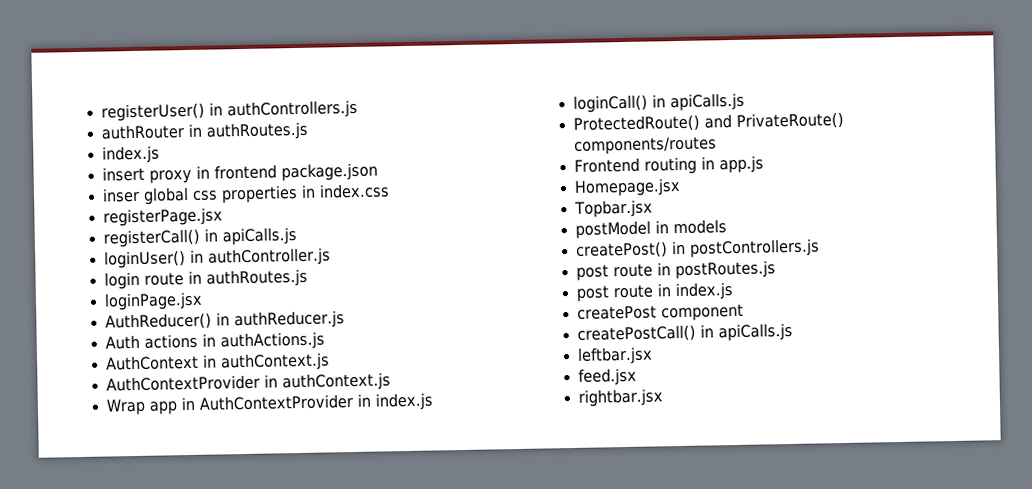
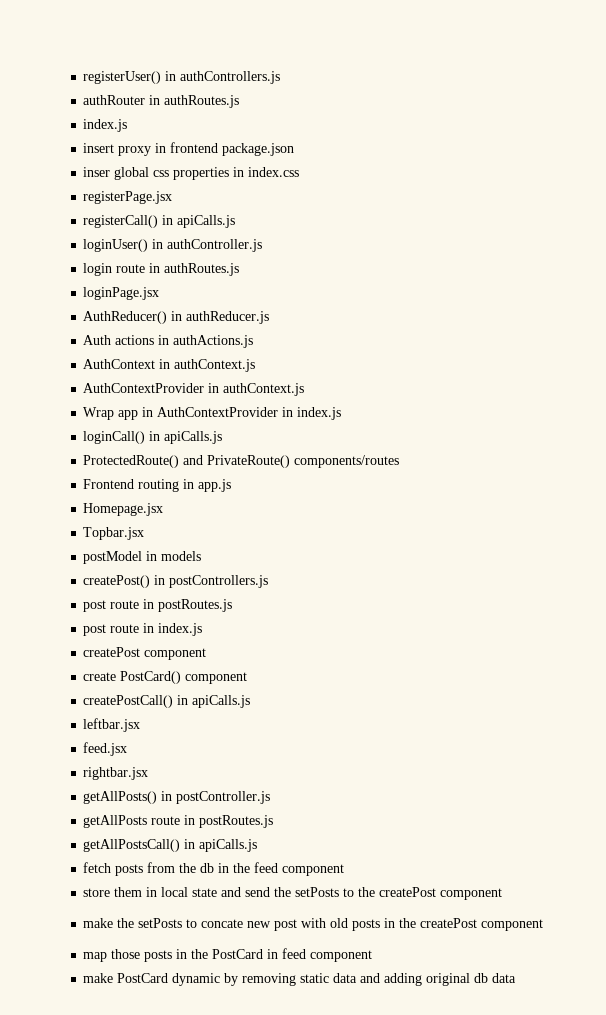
+ create PostCard() component
+ getAllPosts() in postController.js
+ getAllPosts route in postRoutes.js
+ getAllPostsCall() in apiCalls.js
+ fetch posts from the db in the feed component
+ store them in local state and send the setPosts to the createPost component
+ make the setPosts to concate new post with old posts in the createPost component
+ map those posts in the PostCard in feed component
+ make PostCard dynamic by removing static data and adding original db data

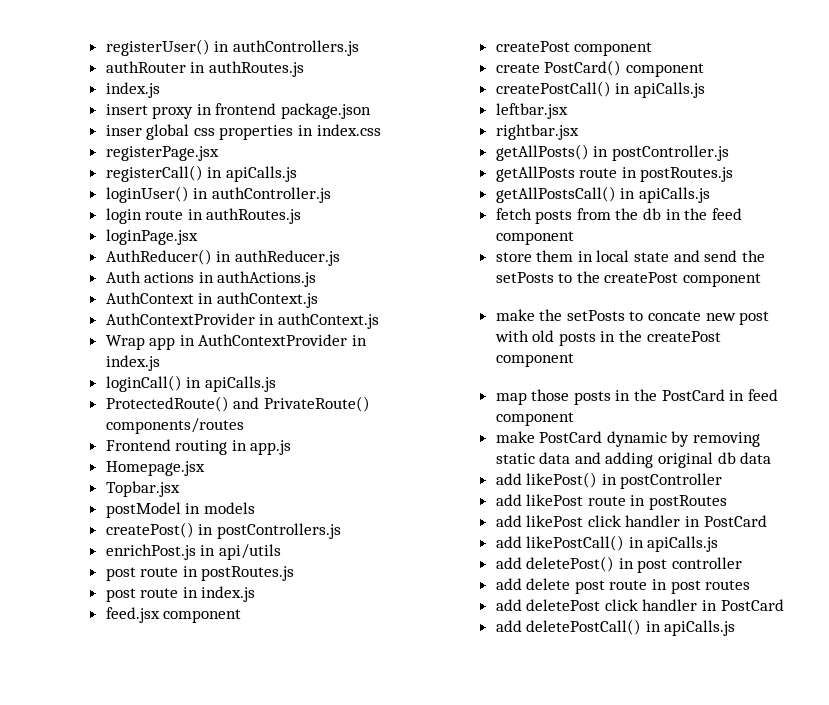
+ enrichPost.js in api/utils
+ feed.jsx component
- feed.jsx
+ add likePost() in postController
+ add likePost route in postRoutes
+ add likePost click handler in PostCard
+ add likePostCall() in apiCalls.js
+ add deletePost() in post controller
+ add delete post route in post routes
+ add deletePost click handler in PostCard
+ add deletePostCall() in apiCalls.js

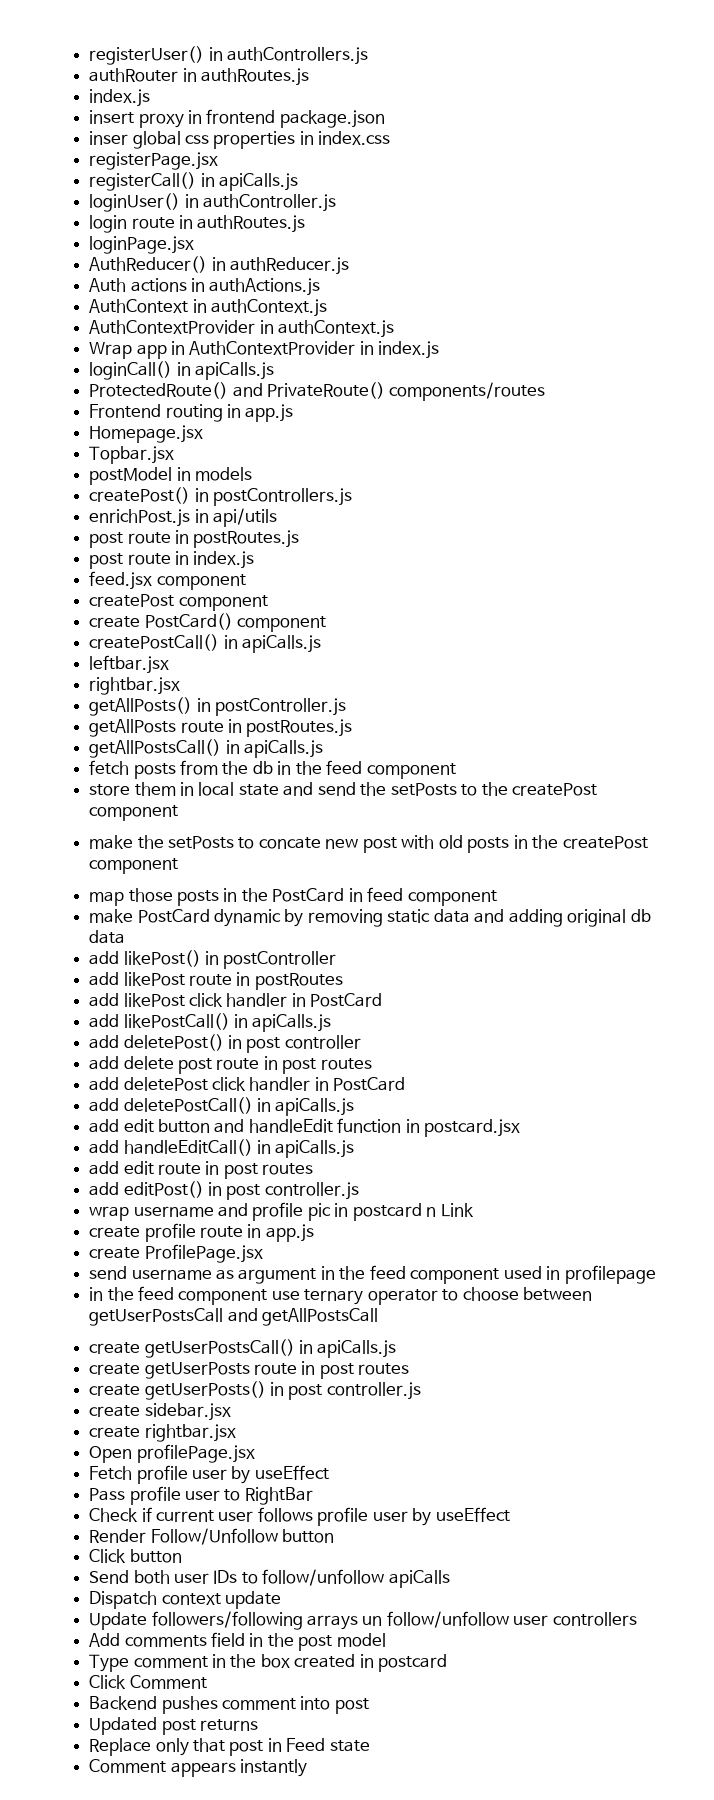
+ add edit button and handleEdit function in postcard.jsx
+ add handleEditCall() in apiCalls.js
+ add edit route in post routes
+ add editPost() in post controller.js
+ wrap username and profile pic in postcard n Link
+ create profile route in app.js
+ create ProfilePage.jsx
+ send username as argument in the feed component used in profilepage
+ in the feed component use ternary operator to choose between getUserPostsCall and getAllPostsCall
+ create getUserPostsCall() in apiCalls.js
+ create getUserPosts route in post routes
+ create getUserPosts() in post controller.js
+ create sidebar.jsx
+ create rightbar.jsx
+ Open profilePage.jsx
+ Fetch profile user by useEffect
+ Pass profile user to RightBar
+ Check if current user follows profile user by useEffect
+ Render Follow/Unfollow button
+ Click button
+ Send both user IDs to follow/unfollow apiCalls
+ Dispatch context update
+ Update followers/following arrays un follow/unfollow user controllers
+ Add comments field in the post model
+ Type comment in the box created in postcard
+ Click Comment
+ Backend pushes comment into post
+ Updated post returns
+ Replace only that post in Feed state
+ Comment appears instantly

